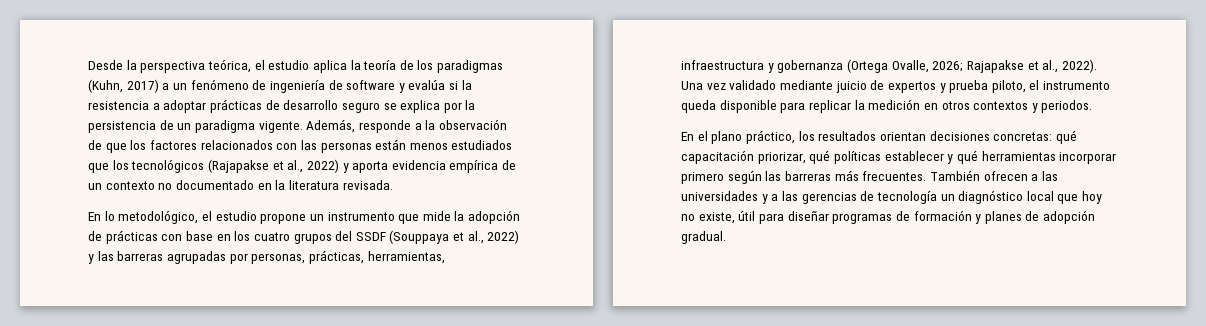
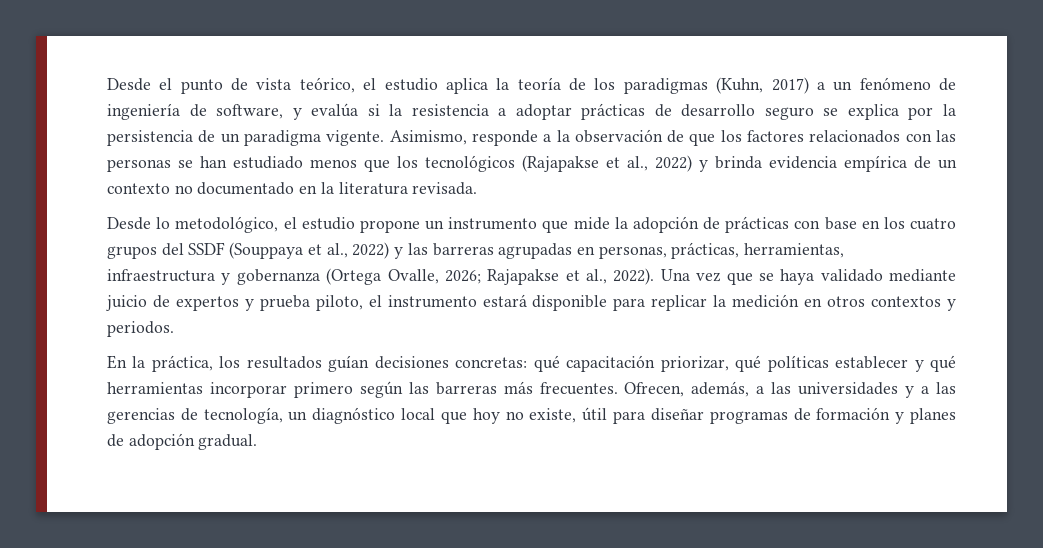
- Desde la perspectiva teórica, el estudio aplica la teoría de los paradigmas (Kuhn, 2017) a un fenómeno de ingeniería de software y evalúa si la resistencia a adoptar prácticas de desarrollo seguro se explica por la persistencia de un paradigma vigente.
+ Desde el punto de vista teórico, el estudio aplica la teoría de los paradigmas (Kuhn, 2017) a un fenómeno de ingeniería de software, y evalúa si la resistencia a adoptar prácticas de desarrollo seguro se explica por la persistencia de un paradigma vigente.
- Además, responde a la observación de que los factores relacionados con las personas están menos estudiados que los tecnológicos (Rajapakse et al., 2022) y aporta evidencia empírica de un contexto no documentado en la literatura revisada.
+ Asimismo, responde a la observación de que los factores relacionados con las personas se han estudiado menos que los tecnológicos (Rajapakse et al., 2022) y brinda evidencia empírica de un contexto no documentado en la literatura revisada.
- En lo metodológico, el estudio propone un instrumento que mide la adopción de prácticas con base en los cuatro grupos del SSDF (Souppaya et al., 2022) y las barreras agrupadas por personas, prácticas, herramientas, infraestructura y gobernanza (Ortega Ovalle, 2026; Rajapakse et al., 2022).
+ Desde lo metodológico, el estudio propone un instrumento que mide la adopción de prácticas con base en los cuatro grupos del SSDF (Souppaya et al., 2022) y las barreras agrupadas en personas, prácticas, herramientas, infraestructura y gobernanza (Ortega Ovalle, 2026; Rajapakse et al., 2022).
- Una vez validado mediante juicio de expertos y prueba piloto, el instrumento queda disponible para replicar la medición en otros contextos y periodos.
+ Una vez que se haya validado mediante juicio de expertos y prueba piloto, el instrumento estará disponible para replicar la medición en otros contextos y periodos.
- En el plano práctico, los resultados orientan decisiones concretas: qué capacitación priorizar, qué políticas establecer y qué herramientas incorporar primero según las barreras más frecuentes.
+ En la práctica, los resultados guían decisiones concretas: qué capacitación priorizar, qué políticas establecer y qué herramientas incorporar primero según las barreras más frecuentes.
- También ofrecen a las universidades y a las gerencias de tecnología un diagnóstico local que hoy no existe, útil para diseñar programas de formación y planes de adopción gradual.
+ Ofrecen, además, a las universidades y a las gerencias de tecnología, un diagnóstico local que hoy no existe, útil para diseñar programas de formación y planes de adopción gradual.

